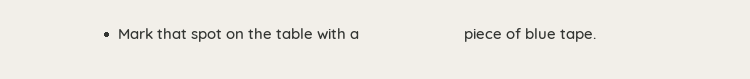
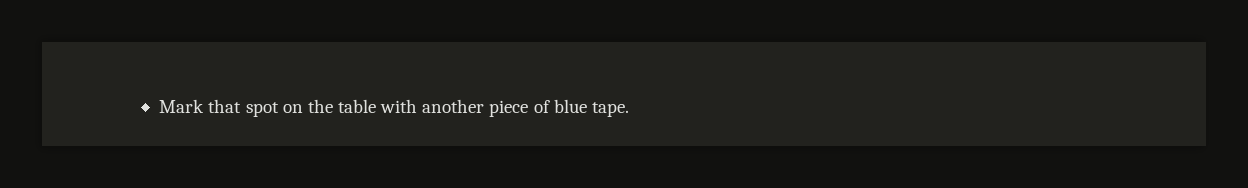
- Mark that spot on the table with a piece of blue tape.
+ Mark that spot on the table with another piece of blue tape.

